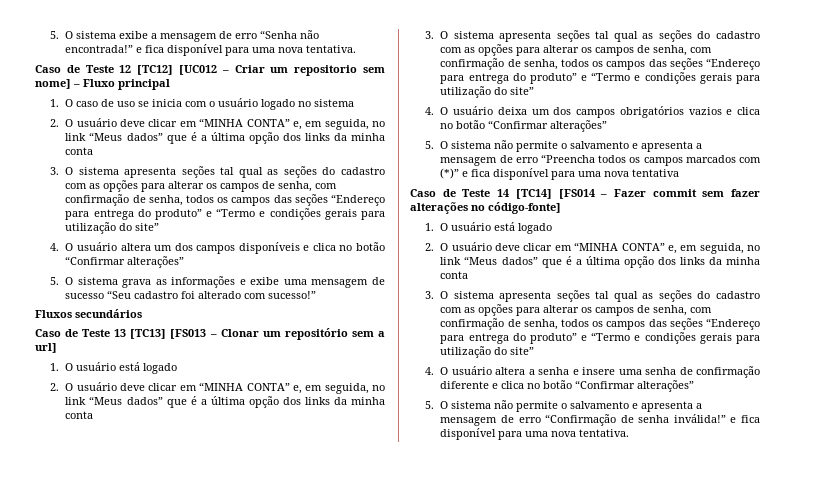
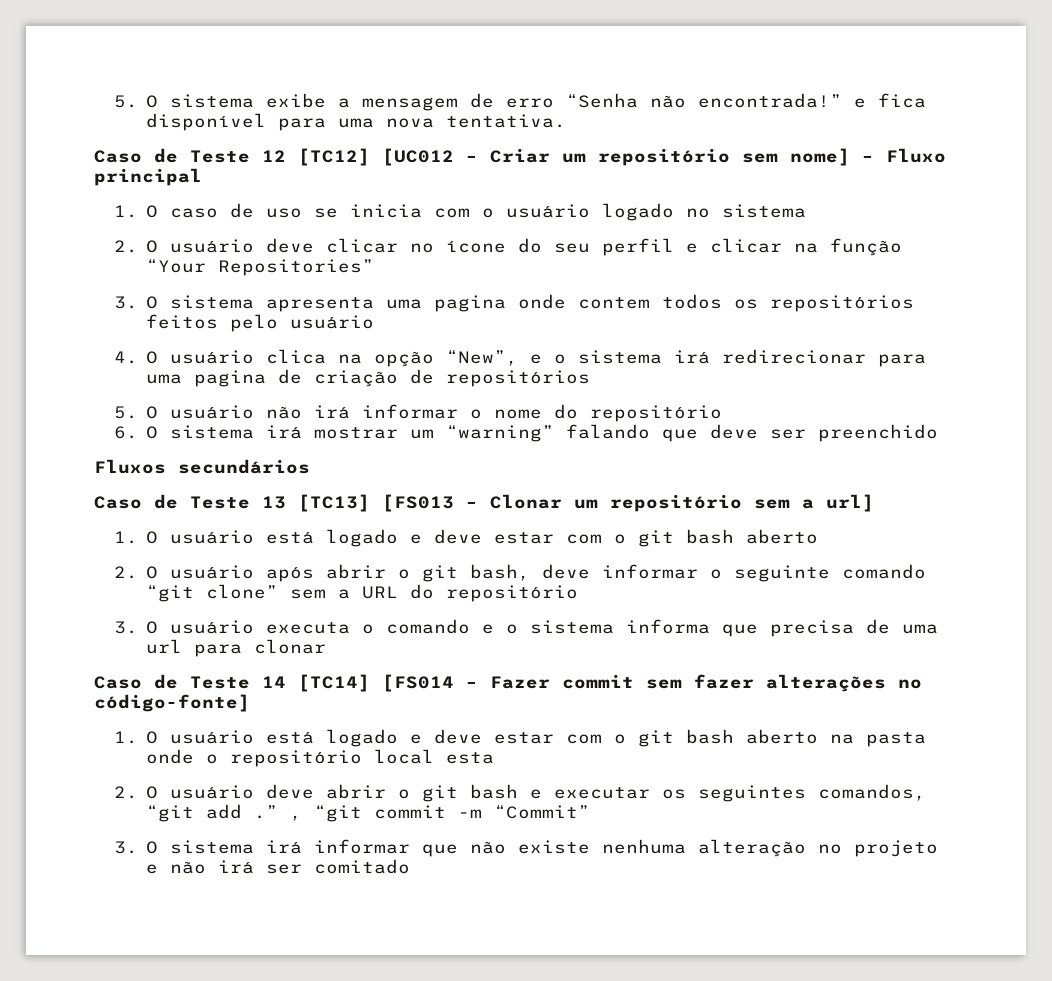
- Caso de Teste 12 [TC12] [UC012 – Criar um repositorio sem nome] – Fluxo principal
+ Caso de Teste 12 [TC12] [UC012 – Criar um repositório sem nome] – Fluxo principal
  1. O caso de uso se inicia com o usuário logado no sistema
- 2. O usuário deve clicar em “MINHA CONTA” e, em seguida, no link “Meus dados” que é a última opção dos links da minha conta
- 3. O sistema apresenta seções tal qual as seções do cadastro com as opções para alterar os campos de senha, com confirmação de senha, todos os campos das seções “Endereço para entrega do produto” e “Termo e condições gerais para utilização do site”
- 4. O usuário altera um dos campos disponíveis e clica no botão “Confirmar alterações”
- 5. O sistema grava as informações e exibe uma mensagem de sucesso “Seu cadastro foi alterado com sucesso!”
+ 2. O usuário deve clicar no ícone do seu perfil e clicar na função “Your Repositories”
+ 3. O sistema apresenta uma pagina onde contem todos os repositórios feitos pelo usuário
+ 4. O usuário clica na opção “New”, e o sistema irá redirecionar para uma pagina de criação de repositórios
+ 5. O usuário não irá informar o nome do repositório
+ 6. O sistema irá mostrar um “warning” falando que deve ser preenchido
  Caso de Teste 13 [TC13] [FS013 – Clonar um repositório sem a url]
- 1. O usuário está logado
- 2. O usuário deve clicar em “MINHA CONTA” e, em seguida, no link “Meus dados” que é a última opção dos links da minha conta
- 3. O sistema apresenta seções tal qual as seções do cadastro com as opções para alterar os campos de senha, com confirmação de senha, todos os campos das seções “Endereço para entrega do produto” e “Termo e condições gerais para utilização do site”
- 4. O usuário deixa um dos campos obrigatórios vazios e clica no botão “Confirmar alterações”
- 5. O sistema não permite o salvamento e apresenta a mensagem de erro “Preencha todos os campos marcados com (*)” e fica disponível para uma nova tentativa
+ 1. O usuário está logado e deve estar com o git bash aberto
+ 2. O usuário após abrir o git bash, deve informar o seguinte comando “git clone” sem a URL do repositório
+ 3. O usuário executa o comando e o sistema informa que precisa de uma url para clonar
  Caso de Teste 14 [TC14] [FS014 – Fazer commit sem fazer alterações no código-fonte]
- 1. O usuário está logado
- 2. O usuário deve clicar em “MINHA CONTA” e, em seguida, no link “Meus dados” que é a última opção dos links da minha conta
- 3. O sistema apresenta seções tal qual as seções do cadastro com as opções para alterar os campos de senha, com confirmação de senha, todos os campos das seções “Endereço para entrega do produto” e “Termo e condições gerais para utilização do site”
- 4. O usuário altera a senha e insere uma senha de confirmação diferente e clica no botão “Confirmar alterações”
- 5. O sistema não permite o salvamento e apresenta a mensagem de erro “Confirmação de senha inválida!” e fica disponível para uma nova tentativa.
+ 1. O usuário está logado e deve estar com o git bash aberto na pasta onde o repositório local esta
+ 2. O usuário deve abrir o git bash e executar os seguintes comandos, “git add .” , “git commit -m “Commit”
+ 3. O sistema irá informar que não existe nenhuma alteração no projeto e não irá ser comitado

